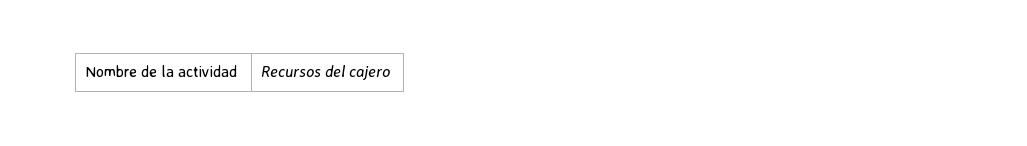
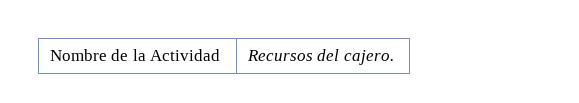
- Nombre de la actividad | Recursos del cajero
+ Nombre de la Actividad | Recursos del cajero.

